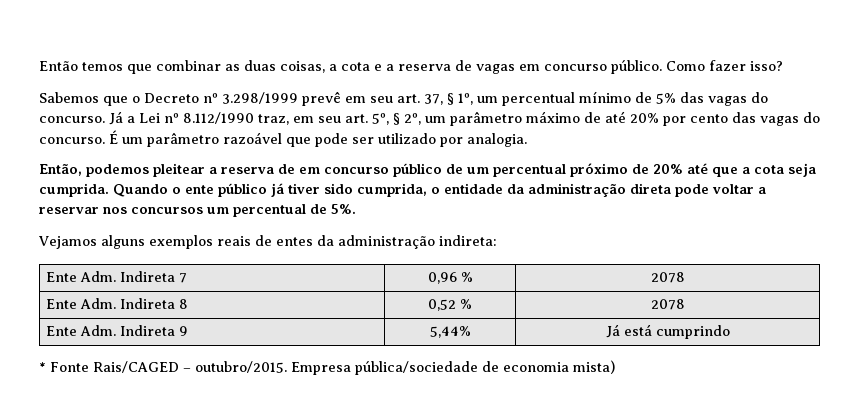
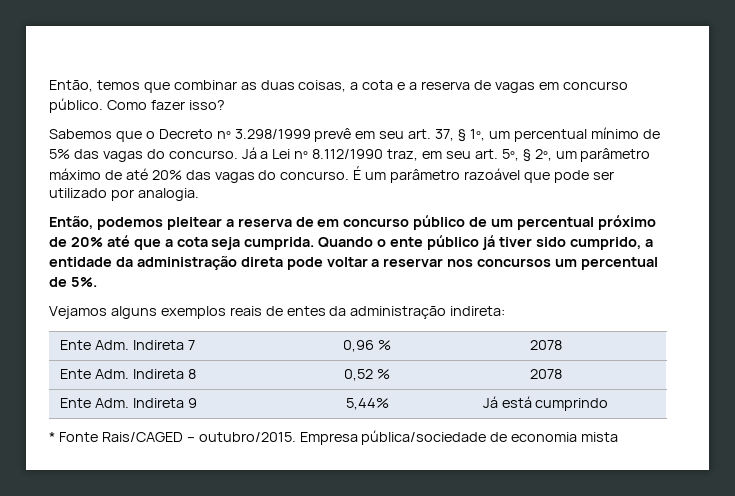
- Então temos que combinar as duas coisas, a cota e a reserva de vagas em concurso público.
+ Então, temos que combinar as duas coisas, a cota e a reserva de vagas em concurso público.
- Já a Lei nº 8.112/1990 traz, em seu art. 5º, § 2º, um parâmetro máximo de até 20% por cento das vagas do concurso.
+ Já a Lei nº 8.112/1990 traz, em seu art. 5º, § 2º, um parâmetro máximo de até 20% das vagas do concurso.
- Quando o ente público já tiver sido cumprida, o entidade da administração direta pode voltar a reservar nos concursos um percentual de 5%.
+ Quando o ente público já tiver sido cumprido, a entidade da administração direta pode voltar a reservar nos concursos um percentual de 5%.
- Empresa pública/sociedade de economia mista)
+ Empresa pública/sociedade de economia mista

